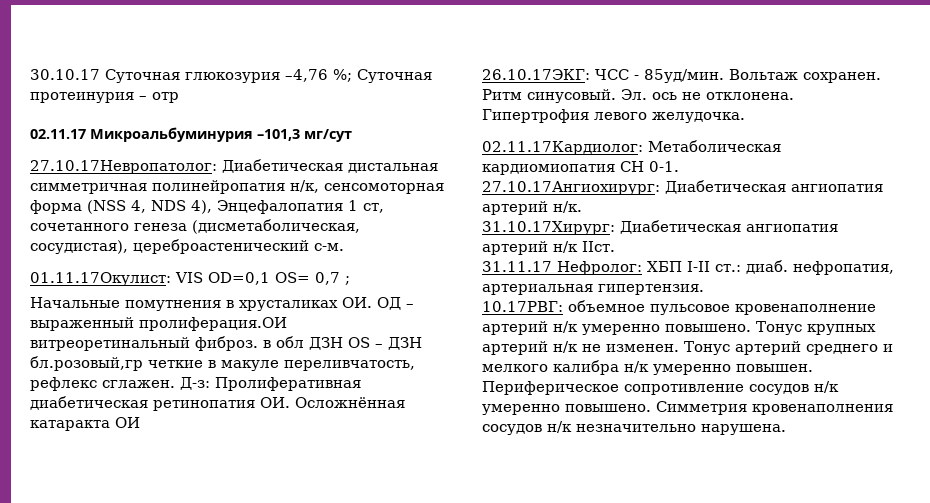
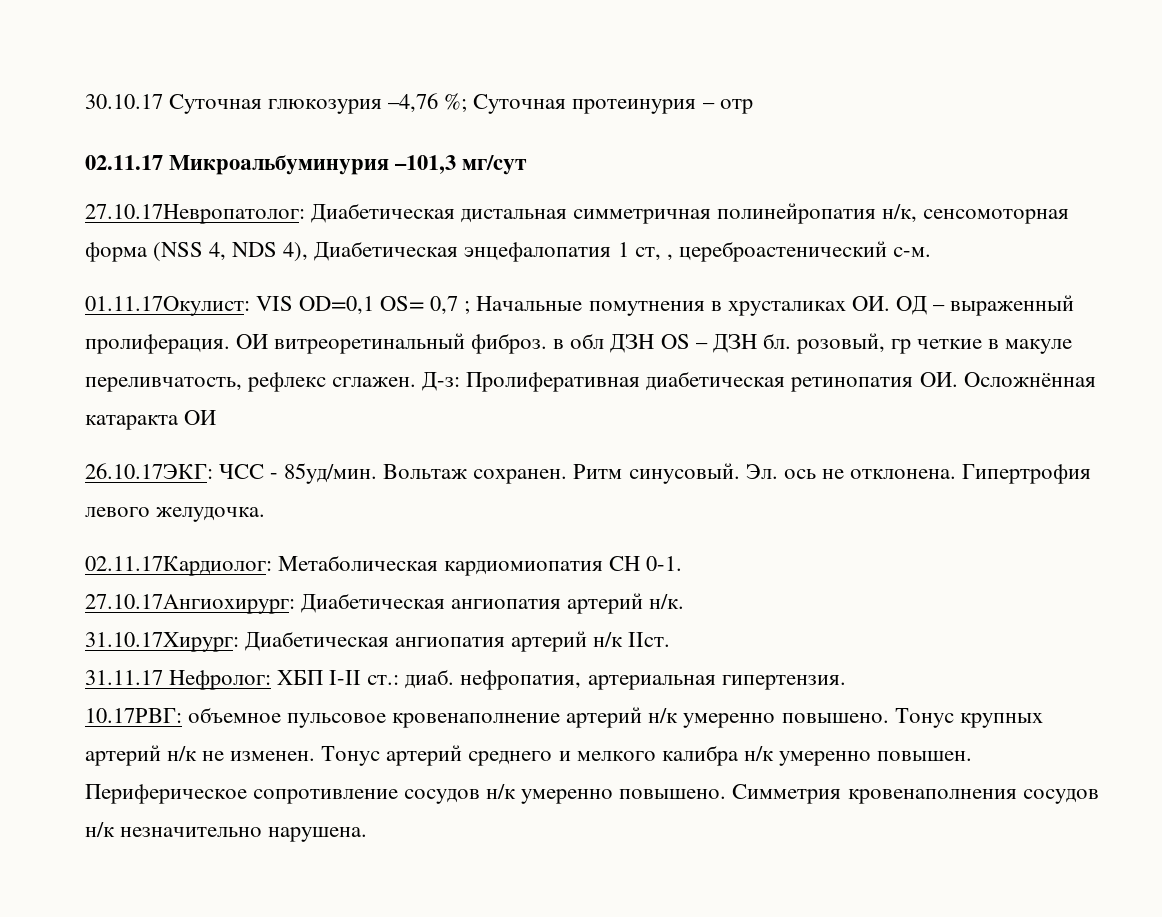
- 27.10.17Невропатолог: Диабетическая дистальная симметричная полинейропатия н/к, сенсомоторная форма (NSS 4, NDS 4), Энцефалопатия 1 ст, сочетанного генеза (дисметаболическая, сосудистая), цереброастенический с-м.
+ 27.10.17Невропатолог: Диабетическая дистальная симметричная полинейропатия н/к, сенсомоторная форма (NSS 4, NDS 4), Диабетическая энцефалопатия 1 ст, , цереброастенический с-м.
- 01.11.17Окулист: VIS OD=0,1 OS= 0,7 ;
- Начальные помутнения в хрусталиках ОИ. ОД – выраженный пролиферация.ОИ витреоретинальный фиброз. в обл ДЗН OS – ДЗН бл.розовый,гр четкие в макуле переливчатость, рефлекс сглажен.
+ 01.11.17Окулист: VIS OD=0,1 OS= 0,7 ; Начальные помутнения в хрусталиках ОИ. ОД – выраженный пролиферация. ОИ витреоретинальный фиброз. в обл ДЗН OS – ДЗН бл. розовый, гр четкие в макуле переливчатость, рефлекс сглажен.

